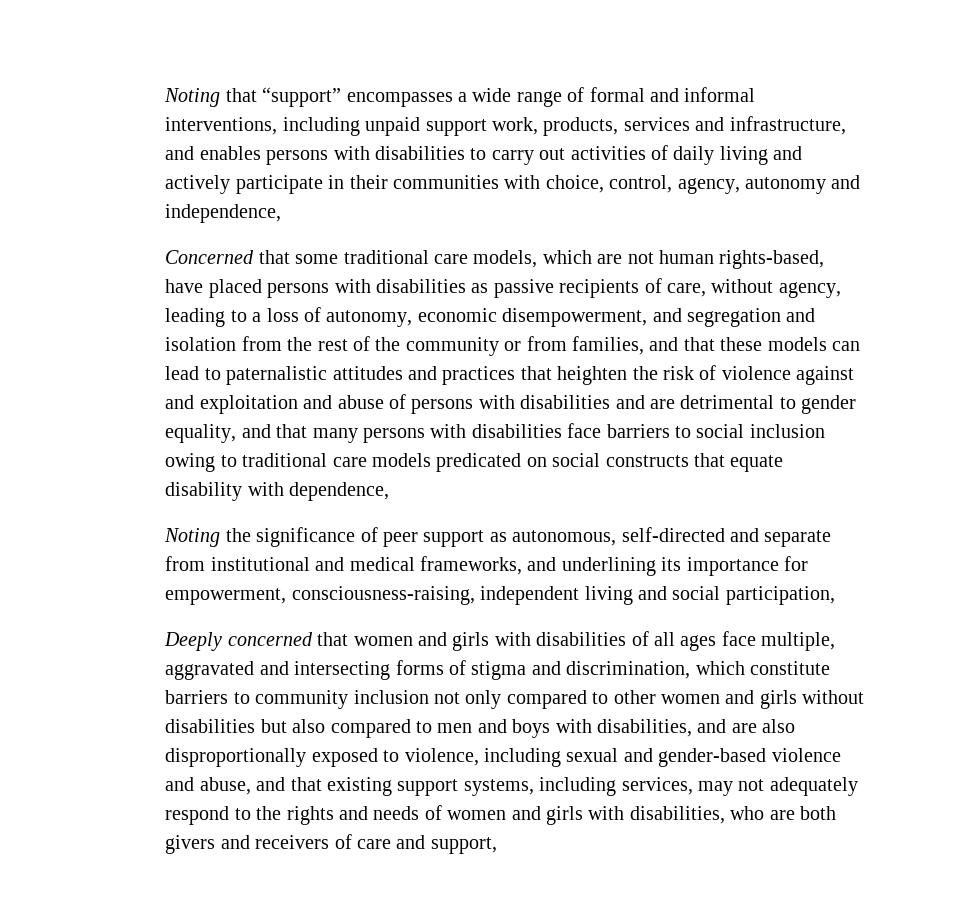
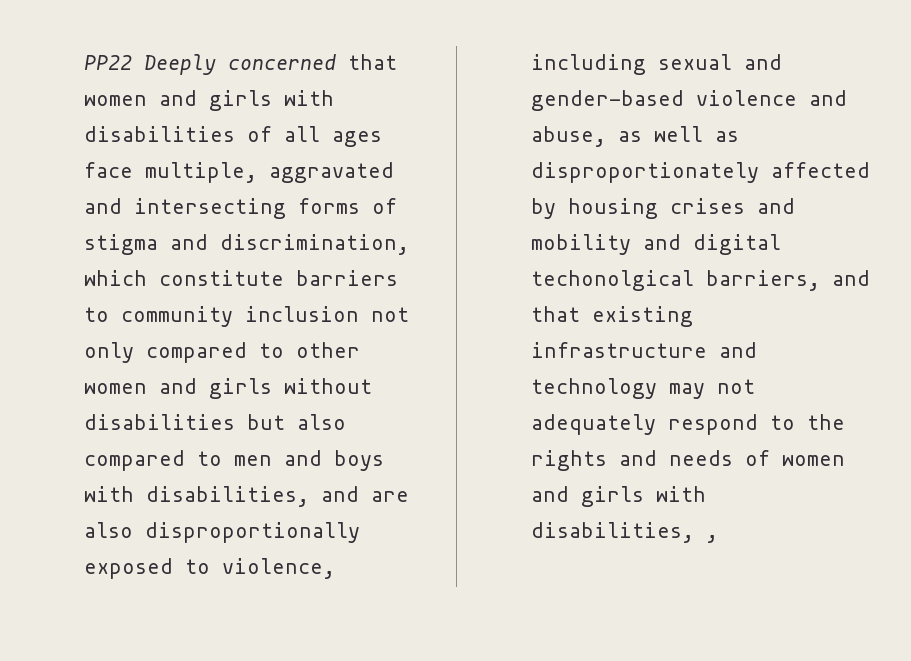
- Noting that “support” encompasses a wide range of formal and informal interventions, including unpaid support work, products, services and infrastructure, and enables persons with disabilities to carry out activities of daily living and actively participate in their communities with choice, control, agency, autonomy and independence,
- Concerned that some traditional care models, which are not human rights-based, have placed persons with disabilities as passive recipients of care, without agency, leading to a loss of autonomy, economic disempowerment, and segregation and isolation from the rest of the community or from families, and that these models can lead to paternalistic attitudes and practices that heighten the risk of violence against and exploitation and abuse of persons with disabilities and are detrimental to gender equality, and that many persons with disabilities face barriers to social inclusion owing to traditional care models predicated on social constructs that equate disability with dependence,
- Noting the significance of peer support as autonomous, self-directed and separate from institutional and medical frameworks, and underlining its importance for empowerment, consciousness-raising, independent living and social participation,
- Deeply concerned that women and girls with disabilities of all ages face multiple, aggravated and intersecting forms of stigma and discrimination, which constitute barriers to community inclusion not only compared to other women and girls without disabilities but also compared to men and boys with disabilities, and are also disproportionally exposed to violence, including sexual and gender-based violence and abuse, and that existing support systems, including services, may not adequately respond to the rights and needs of women and girls with disabilities, who are both givers and receivers of care and support,
+ PP22 Deeply concerned that women and girls with disabilities of all ages face multiple, aggravated and intersecting forms of stigma and discrimination, which constitute barriers to community inclusion not only compared to other women and girls without disabilities but also compared to men and boys with disabilities, and are also disproportionally exposed to violence, including sexual and gender-based violence and abuse, as well as disproportionately affected by housing crises and mobility and digital techonolgical barriers, and that existing infrastructure and technology may not adequately respond to the rights and needs of women and girls with disabilities, ,

